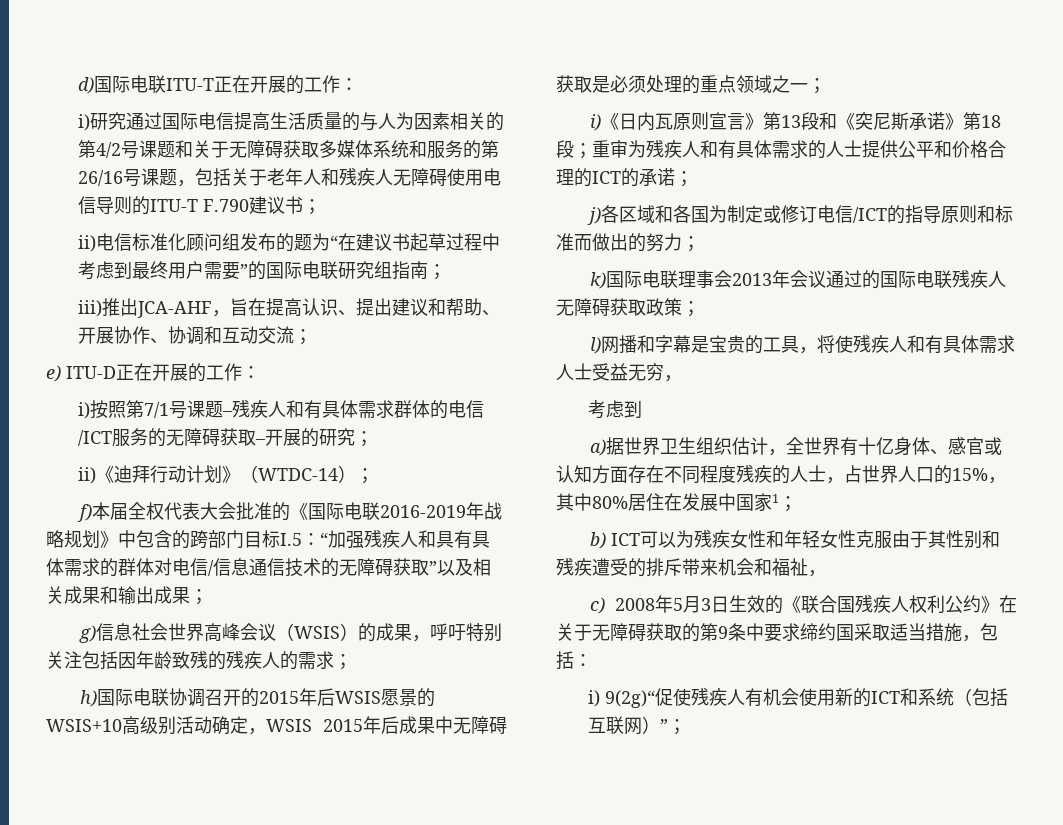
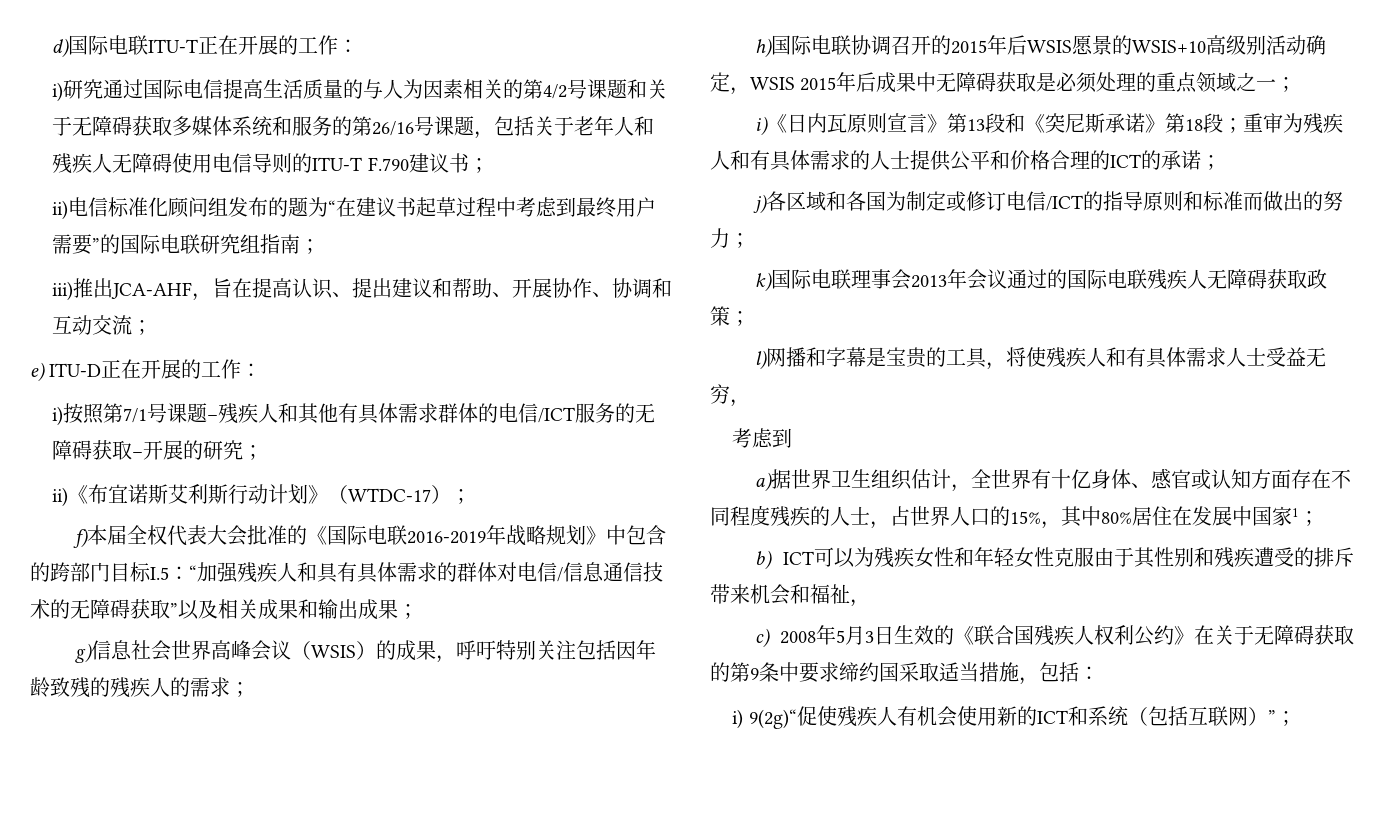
- i)按照第7/1号课题–残疾人和有具体需求群体的电信/ICT服务的无障碍获取–开展的研究；
+ i)按照第7/1号课题–残疾人和其他有具体需求群体的电信/ICT服务的无障碍获取–开展的研究；
- ii)《迪拜行动计划》（WTDC-14）；
+ ii)《布宜诺斯艾利斯行动计划》（WTDC-17）；

